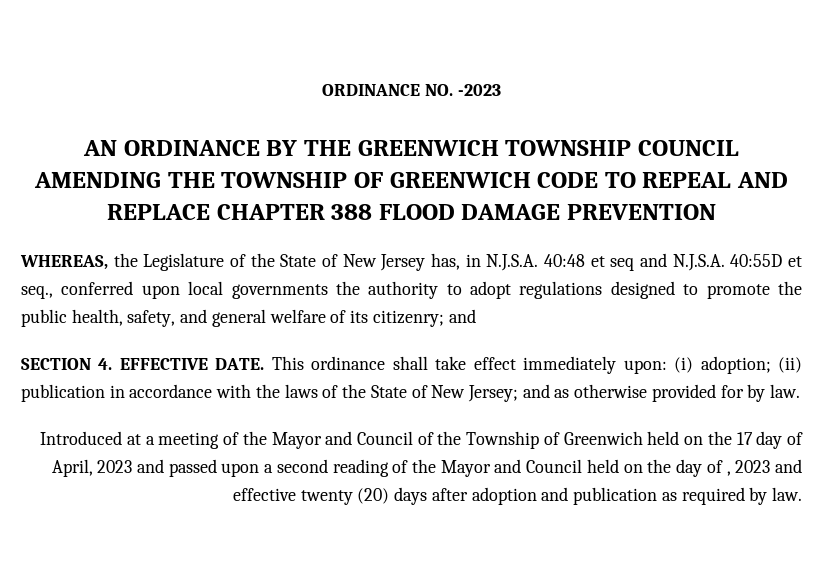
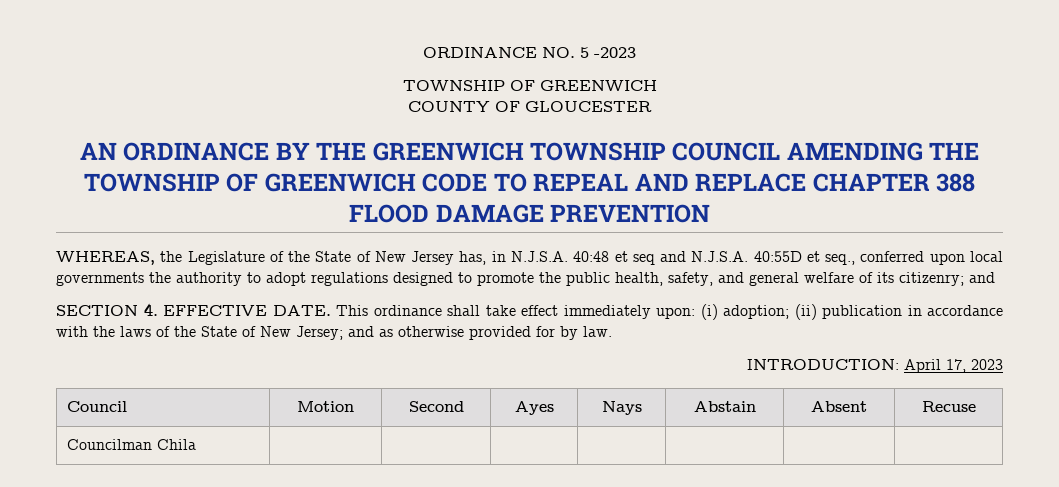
- ORDINANCE NO. -2023
+ ORDINANCE NO. 5 -2023
+ TOWNSHIP OF GREENWICH
+ COUNTY OF GLOUCESTER
- Introduced at a meeting of the Mayor and Council of the Township of Greenwich held on the 17 day of April, 2023 and passed upon a second reading of the Mayor and Council held on the day of , 2023 and effective twenty (20) days after adoption and publication as required by law.
+ INTRODUCTION: April 17, 2023
+ Council | Motion | Second | Ayes | Nays | Abstain | Absent | Recuse
+ Councilman Chila | | | | | | |

